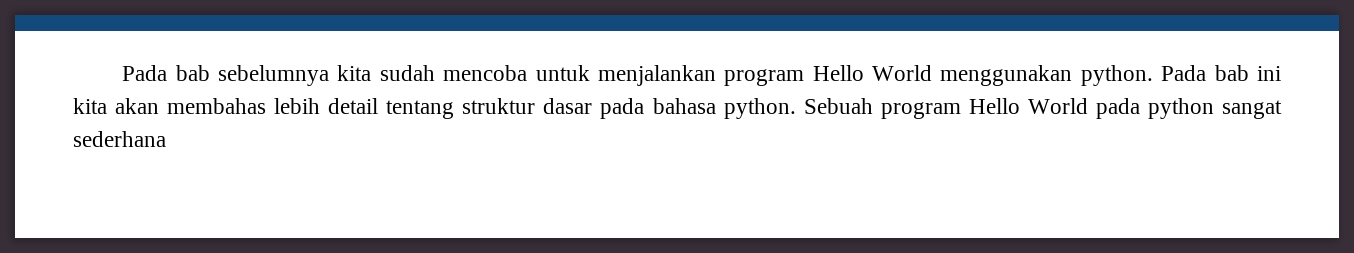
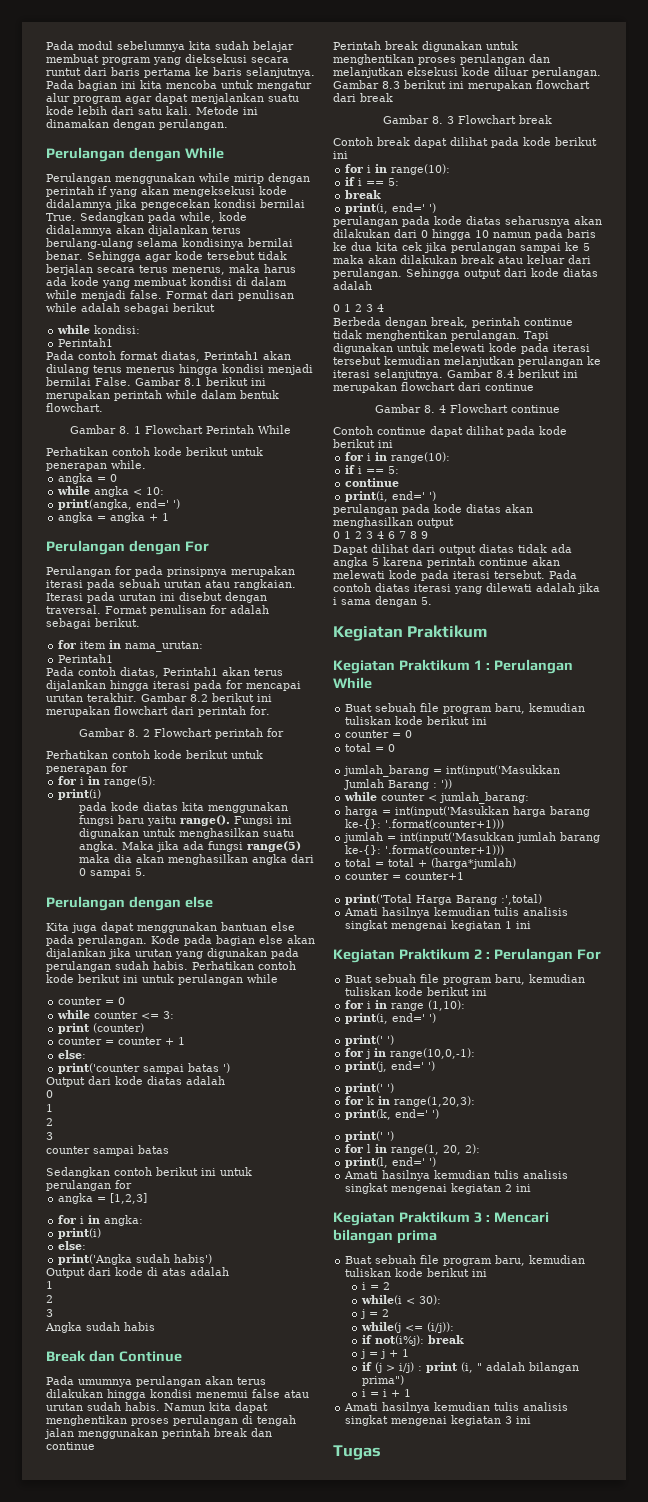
- Pada bab sebelumnya kita sudah mencoba untuk menjalankan program Hello World menggunakan python. Pada bab ini kita akan membahas lebih detail tentang struktur dasar pada bahasa python. Sebuah program Hello World pada python sangat sederhana
+ Pada modul sebelumnya kita sudah belajar membuat program yang dieksekusi secara runtut dari baris pertama ke baris selanjutnya. Pada bagian ini kita mencoba untuk mengatur alur program agar dapat menjalankan suatu kode lebih dari satu kali. Metode ini dinamakan dengan perulangan.
+ Perulangan dengan While
+ Perulangan menggunakan while mirip dengan perintah if yang akan mengeksekusi kode didalamnya jika pengecekan kondisi bernilai True. Sedangkan pada while, kode didalamnya akan dijalankan terus berulang-ulang selama kondisinya bernilai benar. Sehingga agar kode tersebut tidak berjalan secara terus menerus, maka harus ada kode yang membuat kondisi di dalam while menjadi false. Format dari penulisan while adalah sebagai berikut
+ while kondisi:
+ Perintah1
+ Pada contoh format diatas, Perintah1 akan diulang terus menerus hingga kondisi menjadi bernilai False. Gambar 8.1 berikut ini merupakan perintah while dalam bentuk flowchart.
+ Gambar 8. 1 Flowchart Perintah While
+ Perhatikan contoh kode berikut untuk penerapan while.
+ angka = 0
+ while angka < 10:
+ print(angka, end=' ')
+ angka = angka + 1
+ Perulangan dengan For
+ Perulangan for pada prinsipnya merupakan iterasi pada sebuah urutan atau rangkaian. Iterasi pada urutan ini disebut dengan traversal. Format penulisan for adalah sebagai berikut.
+ for item in nama_urutan:
+ Perintah1
+ Pada contoh diatas, Perintah1 akan terus dijalankan hingga iterasi pada for mencapai urutan terakhir. Gambar 8.2 berikut ini merupakan flowchart dari perintah for.
+ Gambar 8. 2 Flowchart perintah for
+ Perhatikan contoh kode berikut untuk penerapan for
+ for i in range(5):
+ print(i)
+ pada kode diatas kita menggunakan fungsi baru yaitu range(). Fungsi ini digunakan untuk menghasilkan suatu angka. Maka jika ada fungsi range(5) maka dia akan menghasilkan angka dari 0 sampai 5.
+ Perulangan dengan else
+ Kita juga dapat menggunakan bantuan else pada perulangan. Kode pada bagian else akan dijalankan jika urutan yang digunakan pada perulangan sudah habis. Perhatikan contoh kode berikut ini untuk perulangan while
+ counter = 0
+ while counter <= 3:
+ print (counter)
+ counter = counter + 1
+ else:
+ print('counter sampai batas ')
+ Output dari kode diatas adalah
+ 0
+ 1
+ 2
+ 3
+ counter sampai batas
+ Sedangkan contoh berikut ini untuk perulangan for
+ angka = [1,2,3]
+ for i in angka:
+ print(i)
+ else:
+ print('Angka sudah habis')
+ Output dari kode di atas adalah
+ 1
+ 2
+ 3
+ Angka sudah habis
+ Break dan Continue
+ Pada umumnya perulangan akan terus dilakukan hingga kondisi menemui false atau urutan sudah habis. Namun kita dapat menghentikan proses perulangan di tengah jalan menggunakan perintah break dan continue
+ Perintah break digunakan untuk menghentikan proses perulangan dan melanjutkan eksekusi kode diluar perulangan. Gambar 8.3 berikut ini merupakan flowchart dari break
+ Gambar 8. 3 Flowchart break
+ Contoh break dapat dilihat pada kode berikut ini
+ for i in range(10):
+ if i == 5:
+ break
+ print(i, end=' ')
+ perulangan pada kode diatas seharusnya akan dilakukan dari 0 hingga 10 namun pada baris ke dua kita cek jika perulangan sampai ke 5 maka akan dilakukan break atau keluar dari perulangan. Sehingga output dari kode diatas adalah
+ 0 1 2 3 4
+ Berbeda dengan break, perintah continue tidak menghentikan perulangan. Tapi digunakan untuk melewati kode pada iterasi tersebut kemudian melanjutkan perulangan ke iterasi selanjutnya. Gambar 8.4 berikut ini merupakan flowchart dari continue
+ Gambar 8. 4 Flowchart continue
+ Contoh continue dapat dilihat pada kode berikut ini
+ for i in range(10):
+ if i == 5:
+ continue
+ print(i, end=' ')
+ perulangan pada kode diatas akan menghasilkan output
+ 0 1 2 3 4 6 7 8 9
+ Dapat dilihat dari output diatas tidak ada angka 5 karena perintah continue akan melewati kode pada iterasi tersebut. Pada contoh diatas iterasi yang dilewati adalah jika i sama dengan 5.
+ Kegiatan Praktikum
+ Kegiatan Praktikum 1 : Perulangan While
+ Buat sebuah file program baru, kemudian tuliskan kode berikut ini
+ counter = 0
+ total = 0
+ jumlah_barang = int(input('Masukkan Jumlah Barang : '))
+ while counter < jumlah_barang:
+ harga = int(input('Masukkan harga barang ke-{}: '.format(counter+1)))
+ jumlah = int(input('Masukkan jumlah barang ke-{}: '.format(counter+1)))
+ total = total + (harga*jumlah)
+ counter = counter+1
+ print('Total Harga Barang :',total)
+ Amati hasilnya kemudian tulis analisis singkat mengenai kegiatan 1 ini
+ Kegiatan Praktikum 2 : Perulangan For
+ Buat sebuah file program baru, kemudian tuliskan kode berikut ini
+ for i in range (1,10):
+ print(i, end=' ')
+ print(' ')
+ for j in range(10,0,-1):
+ print(j, end=' ')
+ print(' ')
+ for k in range(1,20,3):
+ print(k, end=' ')
+ print(' ')
+ for l in range(1, 20, 2):
+ print(l, end=' ')
+ Amati hasilnya kemudian tulis analisis singkat mengenai kegiatan 2 ini
+ Kegiatan Praktikum 3 : Mencari bilangan prima
+ Buat sebuah file program baru, kemudian tuliskan kode berikut ini
+ i = 2
+ while(i < 30):
+ j = 2
+ while(j <= (i/j)):
+ if not(i%j): break
+ j = j + 1
+ if (j > i/j) : print (i, " adalah bilangan prima")
+ i = i + 1
+ Amati hasilnya kemudian tulis analisis singkat mengenai kegiatan 3 ini
+ Tugas

